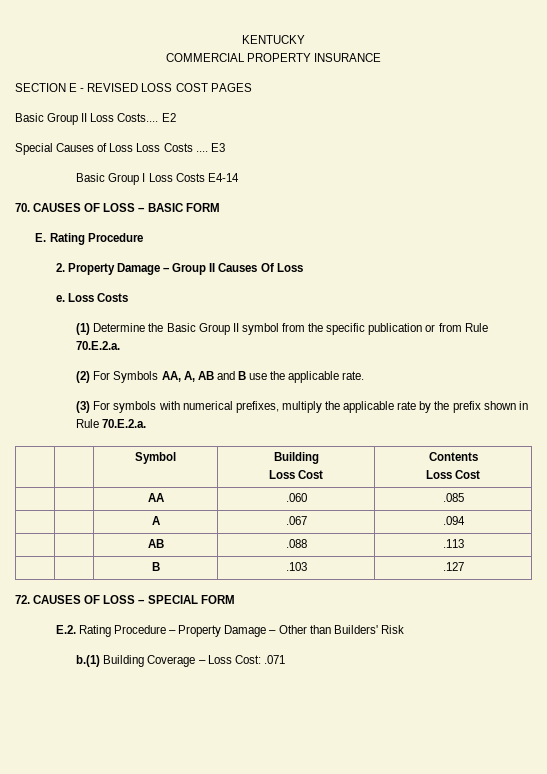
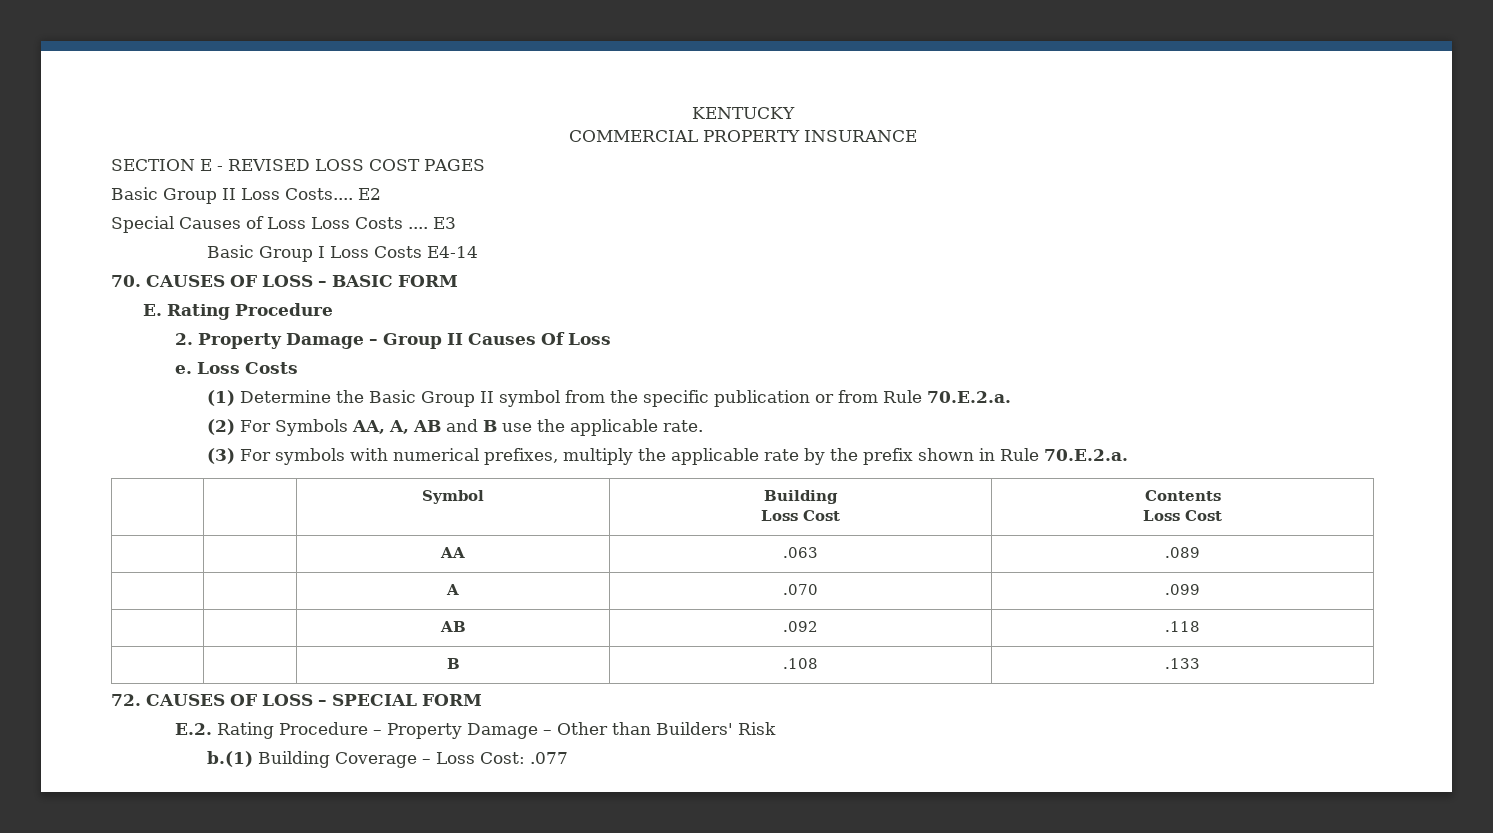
- | | AA | .060 | .085
+ | | AA | .063 | .089
- | | A | .067 | .094
+ | | A | .070 | .099
- | | AB | .088 | .113
+ | | AB | .092 | .118
- | | B | .103 | .127
+ | | B | .108 | .133
- b.(1) Building Coverage – Loss Cost: .071
+ b.(1) Building Coverage – Loss Cost: .077

